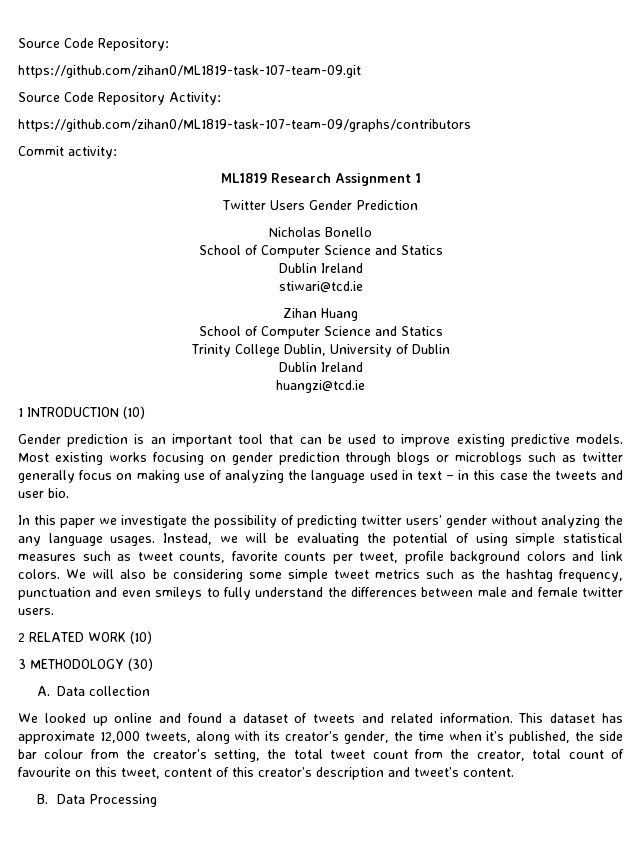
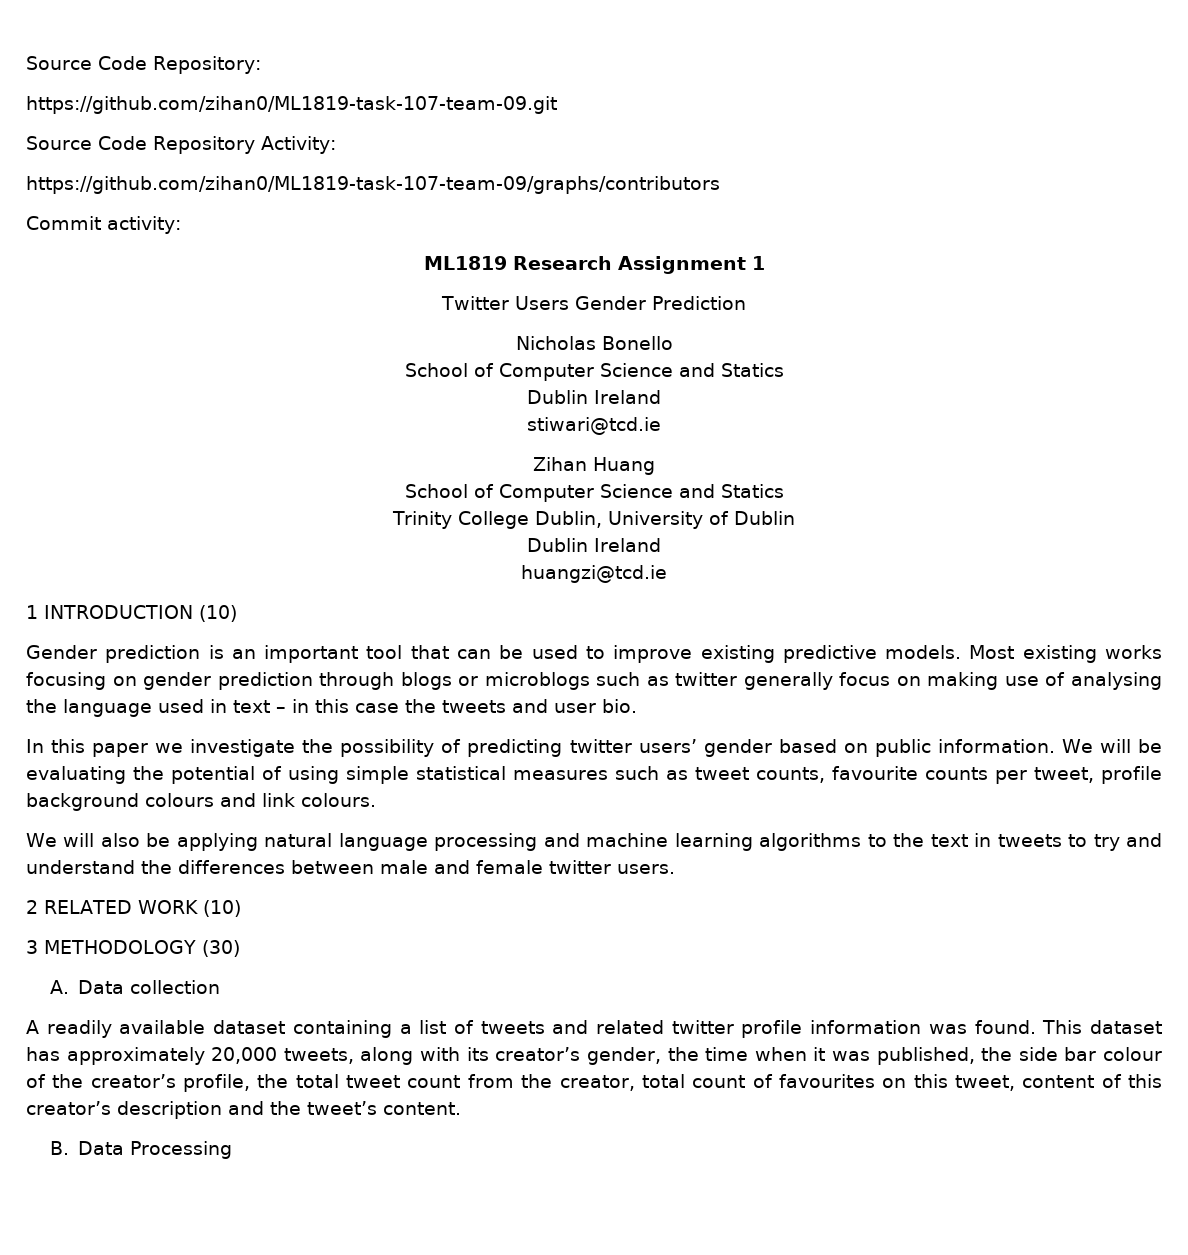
- Most existing works focusing on gender prediction through blogs or microblogs such as twitter generally focus on making use of analyzing the language used in text – in this case the tweets and user bio.
+ Most existing works focusing on gender prediction through blogs or microblogs such as twitter generally focus on making use of analysing the language used in text – in this case the tweets and user bio.
- In this paper we investigate the possibility of predicting twitter users’ gender without analyzing the any language usages. Instead, we will be evaluating the potential of using simple statistical measures such as tweet counts, favorite counts per tweet, profile background colors and link colors. We will also be considering some simple tweet metrics such as the hashtag frequency, punctuation and even smileys to fully understand the differences between male and female twitter users.
+ In this paper we investigate the possibility of predicting twitter users’ gender based on public information. We will be evaluating the potential of using simple statistical measures such as tweet counts, favourite counts per tweet, profile background colours and link colours.
+ We will also be applying natural language processing and machine learning algorithms to the text in tweets to try and understand the differences between male and female twitter users.
- We looked up online and found a dataset of tweets and related information.
+ A readily available dataset containing a list of tweets and related twitter profile information was found.
- This dataset has approximate 12,000 tweets, along with its creator’s gender, the time when it’s published, the side bar colour from the creator’s setting, the total tweet count from the creator, total count of favourite on this tweet, content of this creator’s description and tweet’s content.
+ This dataset has approximately 20,000 tweets, along with its creator’s gender, the time when it was published, the side bar colour of the creator’s profile, the total tweet count from the creator, total count of favourites on this tweet, content of this creator’s description and the tweet’s content.

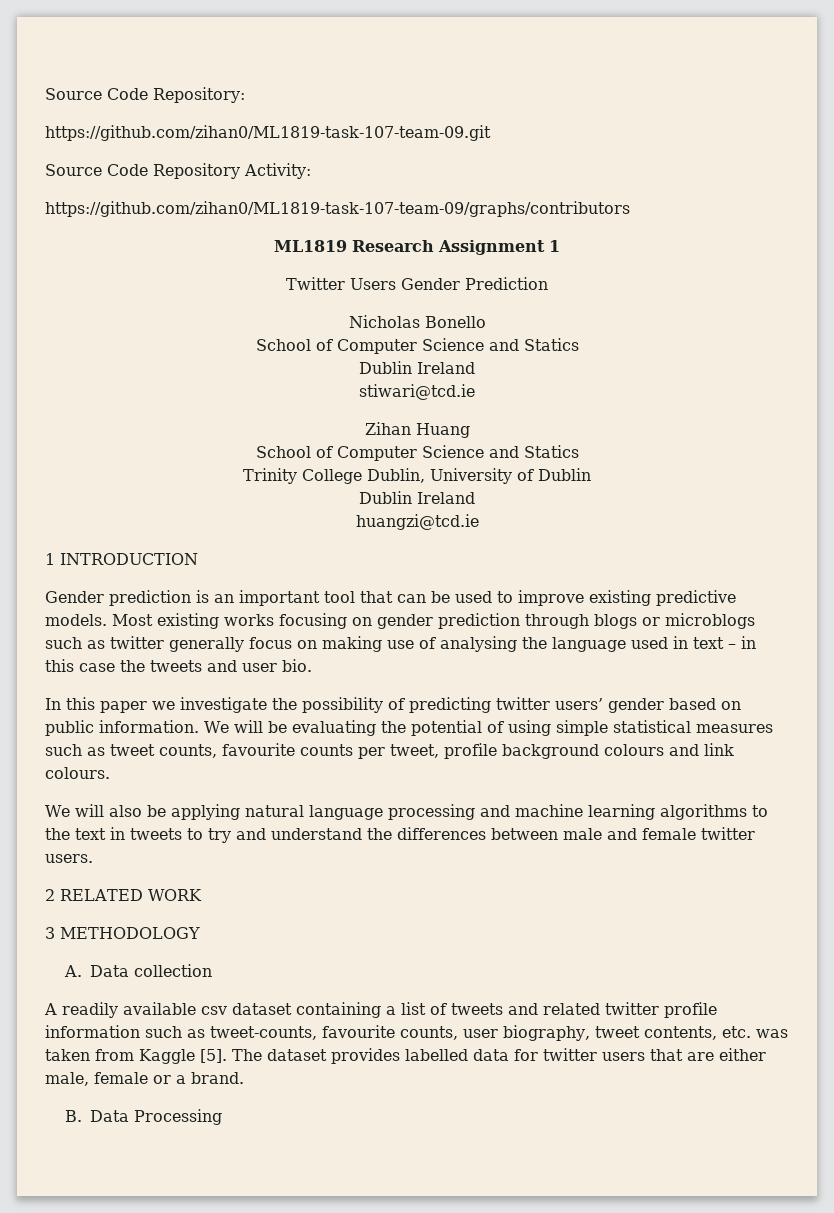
- Commit activity:
- 1 INTRODUCTION (10)
+ 1 INTRODUCTION
- 2 RELATED WORK (10)
+ 2 RELATED WORK
- 3 METHODOLOGY (30)
+ 3 METHODOLOGY
- A readily available dataset containing a list of tweets and related twitter profile information was found. This dataset has approximately 20,000 tweets, along with its creator’s gender, the time when it was published, the side bar colour of the creator’s profile, the total tweet count from the creator, total count of favourites on this tweet, content of this creator’s description and the tweet’s content.
+ A readily available csv dataset containing a list of tweets and related twitter profile information such as tweet-counts, favourite counts, user biography, tweet contents, etc. was taken from Kaggle [5]. The dataset provides labelled data for twitter users that are either male, female or a brand.

